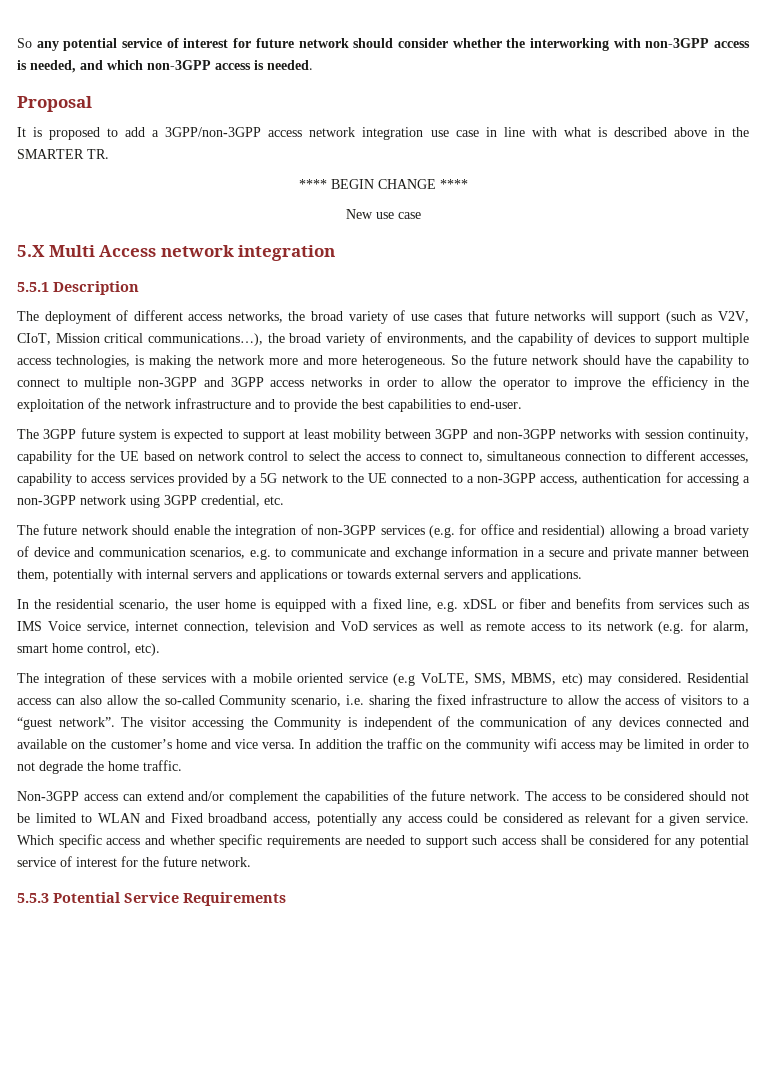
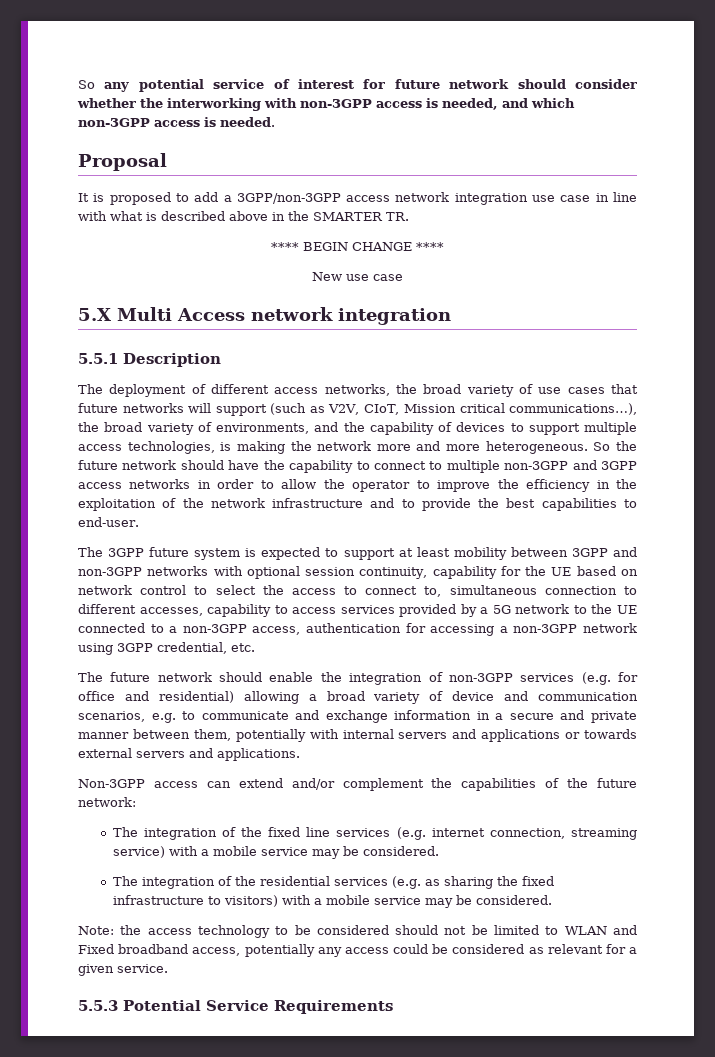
- The 3GPP future system is expected to support at least mobility between 3GPP and non-3GPP networks with session continuity, capability for the UE based on network control to select the access to connect to, simultaneous connection to different accesses, capability to access services provided by a 5G network to the UE connected to a non-3GPP access, authentication for accessing a non-3GPP network using 3GPP credential, etc.
+ The 3GPP future system is expected to support at least mobility between 3GPP and non-3GPP networks with optional session continuity, capability for the UE based on network control to select the access to connect to, simultaneous connection to different accesses, capability to access services provided by a 5G network to the UE connected to a non-3GPP access, authentication for accessing a non-3GPP network using 3GPP credential, etc.
- In the residential scenario, the user home is equipped with a fixed line, e.g. xDSL or fiber and benefits from services such as IMS Voice service, internet connection, television and VoD services as well as remote access to its network (e.g. for alarm, smart home control, etc).
- The integration of these services with a mobile oriented service (e.g VoLTE, SMS, MBMS, etc) may considered. Residential access can also allow the so-called Community scenario, i.e. sharing the fixed infrastructure to allow the access of visitors to a “guest network”. The visitor accessing the Community is independent of the communication of any devices connected and available on the customer’s home and vice versa. In addition the traffic on the community wifi access may be limited in order to not degrade the home traffic.
- Non-3GPP access can extend and/or complement the capabilities of the future network. The access to be considered should not be limited to WLAN and Fixed broadband access, potentially any access could be considered as relevant for a given service. Which specific access and whether specific requirements are needed to support such access shall be considered for any potential service of interest for the future network.
+ Non-3GPP access can extend and/or complement the capabilities of the future network:
+ The integration of the fixed line services (e.g. internet connection, streaming service) with a mobile service may be considered.
+ The integration of the residential services (e.g. as sharing the fixed infrastructure to visitors) with a mobile service may be considered.
+ Note: the access technology to be considered should not be limited to WLAN and Fixed broadband access, potentially any access could be considered as relevant for a given service.

